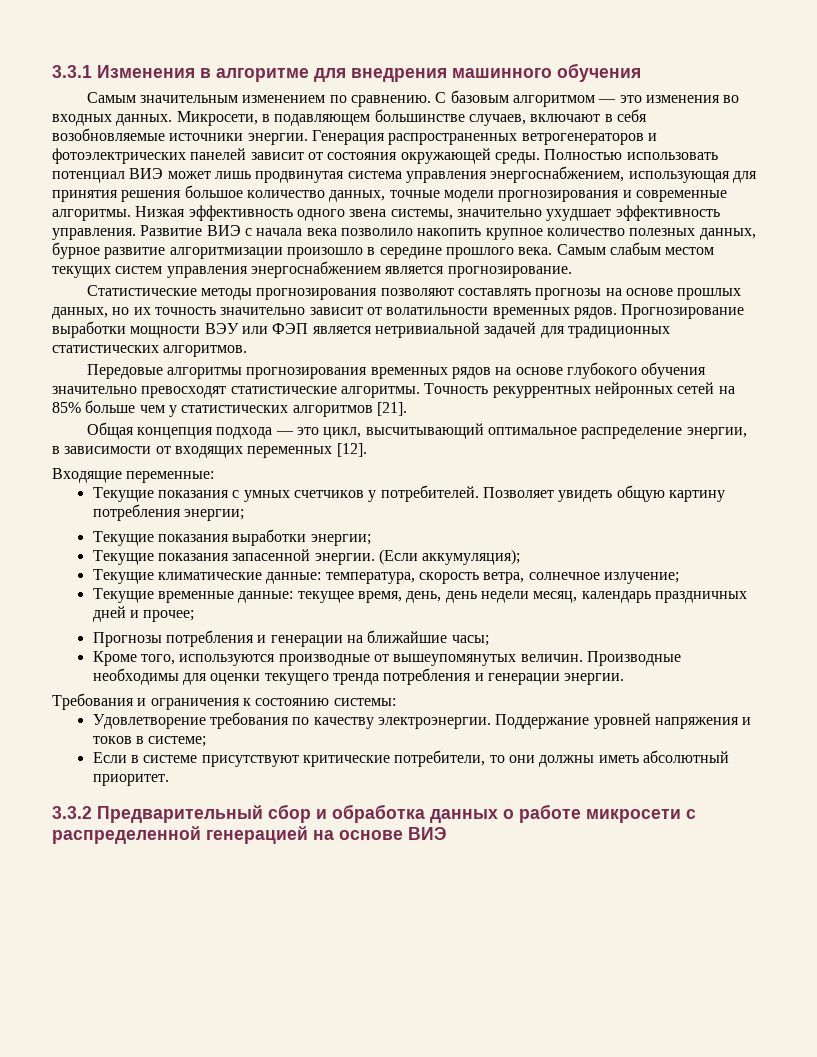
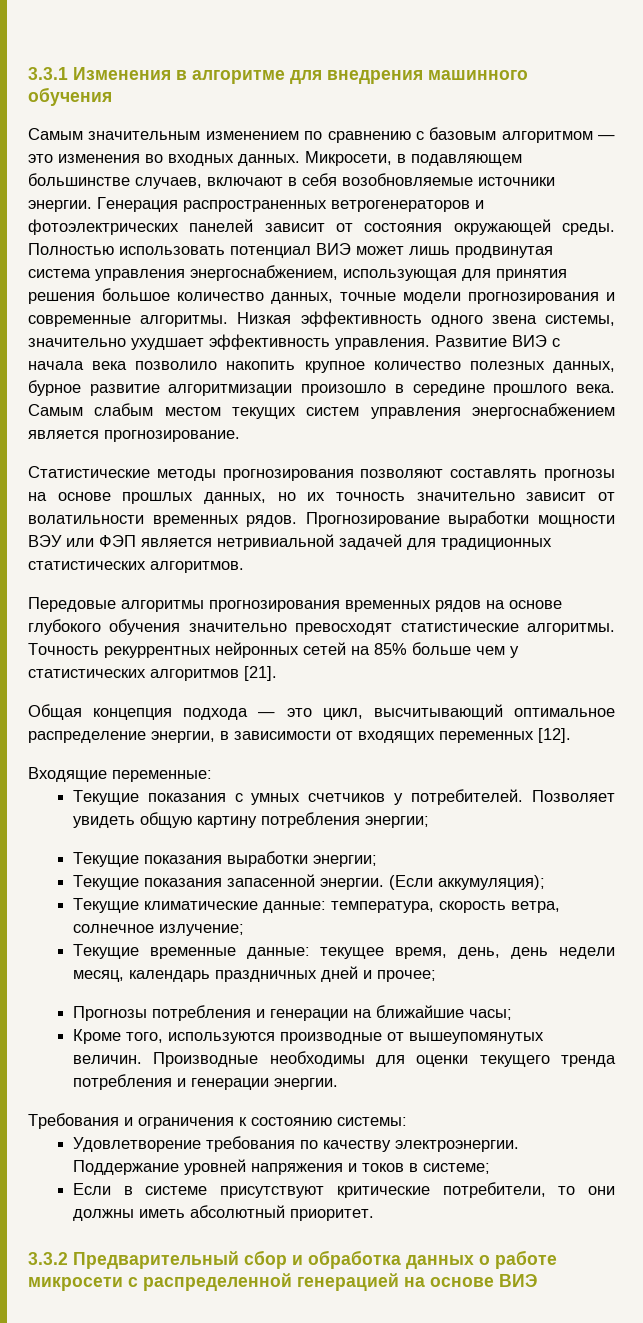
- Самым значительным изменением по сравнению. С базовым алгоритмом — это изменения во входных данных.
+ Самым значительным изменением по сравнению с базовым алгоритмом — это изменения во входных данных.

